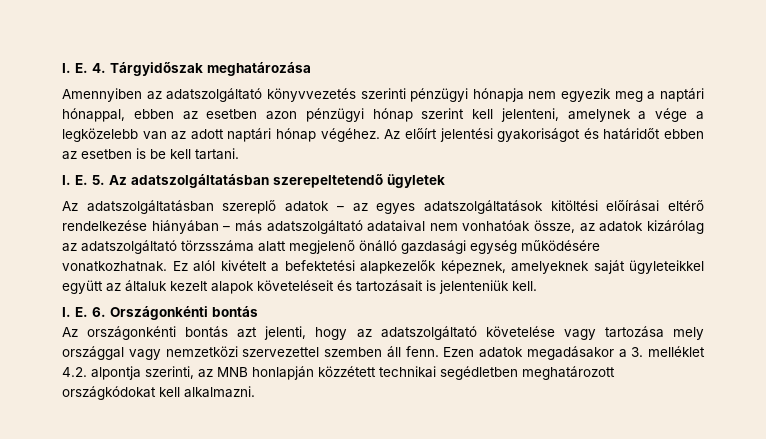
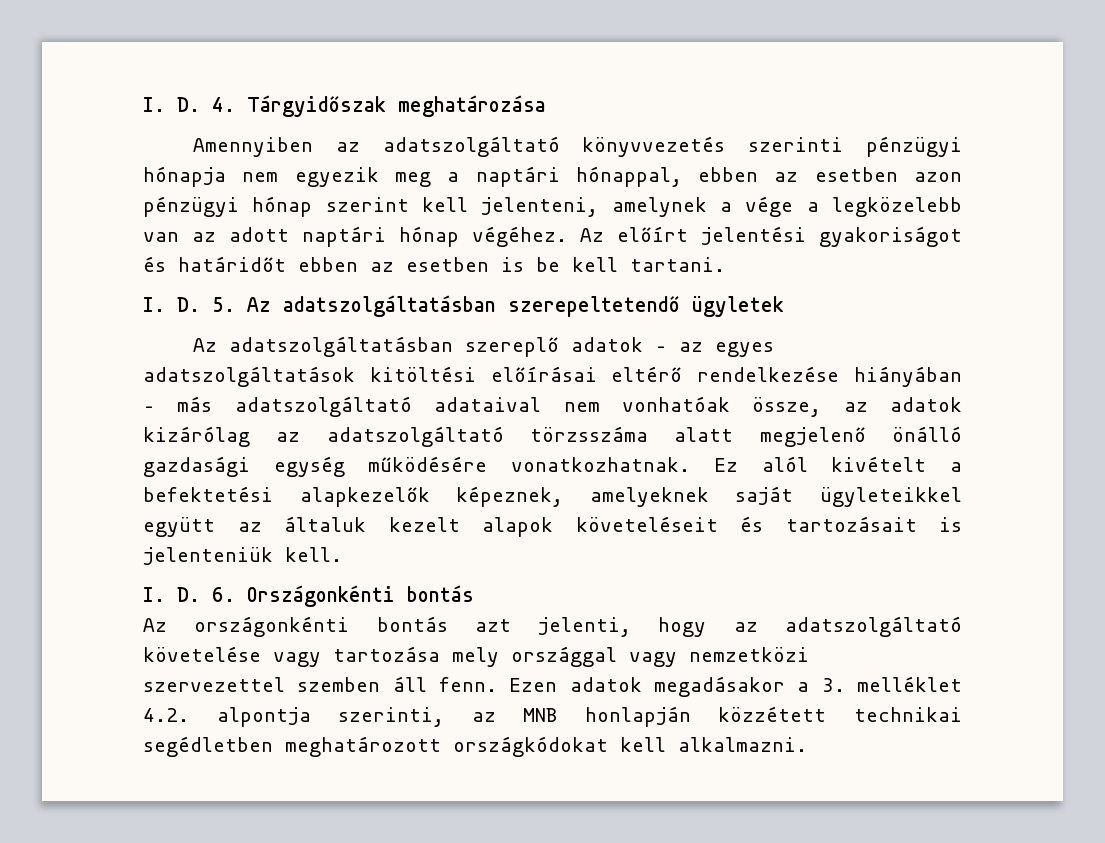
- I. E. 4. Tárgyidőszak meghatározása
+ I. D. 4. Tárgyidőszak meghatározása
- I. E. 5. Az adatszolgáltatásban szerepeltetendő ügyletek
+ I. D. 5. Az adatszolgáltatásban szerepeltetendő ügyletek
- I. E. 6. Országonkénti bontás
+ I. D. 6. Országonkénti bontás

